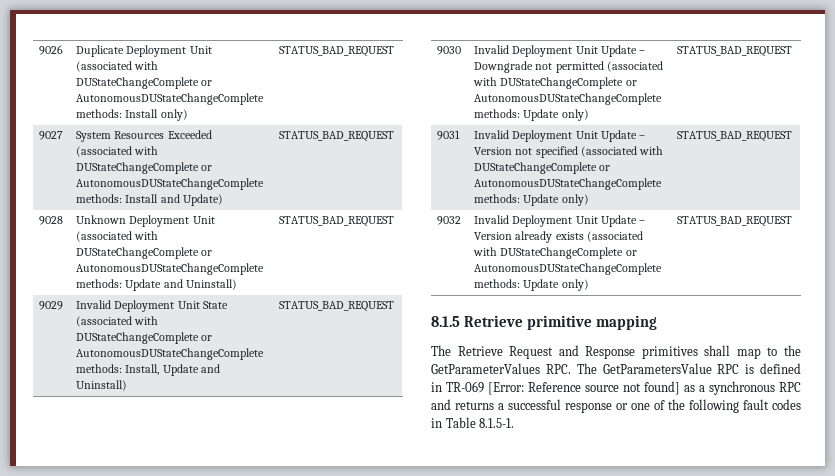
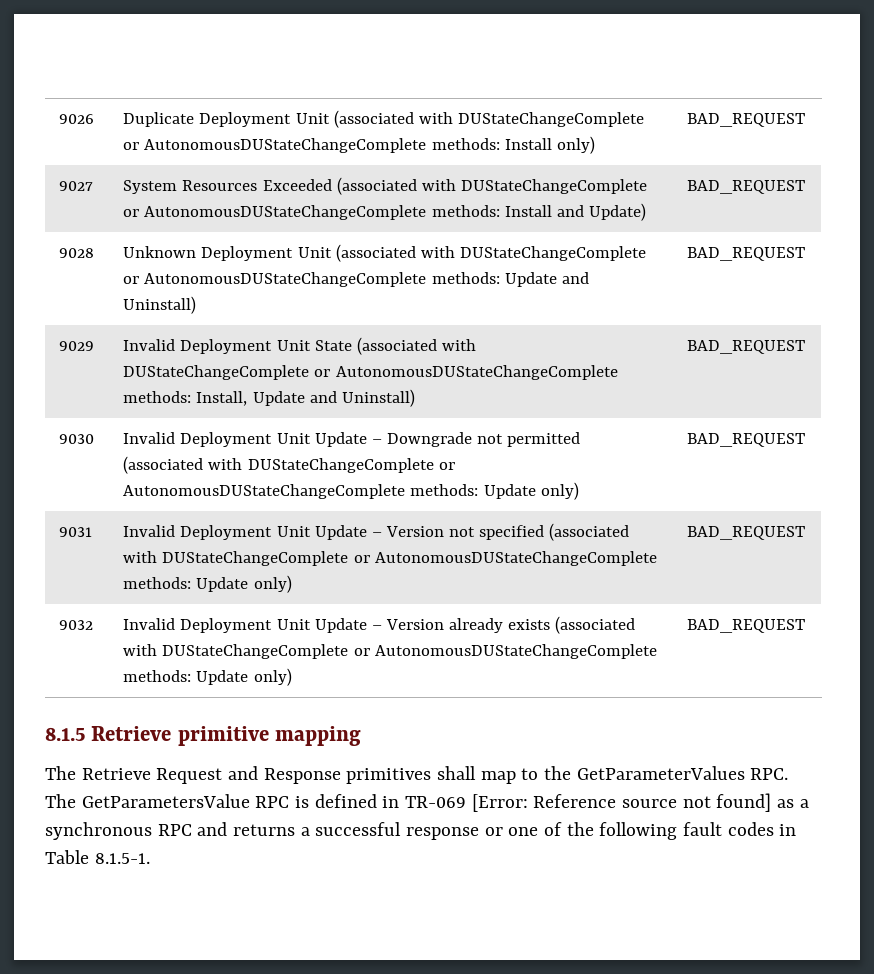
- 9026 | Duplicate Deployment Unit (associated with DUStateChangeComplete or AutonomousDUStateChangeComplete methods: Install only) | STATUS_BAD_REQUEST
+ 9026 | Duplicate Deployment Unit (associated with DUStateChangeComplete or AutonomousDUStateChangeComplete methods: Install only) | BAD_REQUEST
- 9027 | System Resources Exceeded (associated with DUStateChangeComplete or AutonomousDUStateChangeComplete methods: Install and Update) | STATUS_BAD_REQUEST
+ 9027 | System Resources Exceeded (associated with DUStateChangeComplete or AutonomousDUStateChangeComplete methods: Install and Update) | BAD_REQUEST
- 9028 | Unknown Deployment Unit (associated with DUStateChangeComplete or AutonomousDUStateChangeComplete methods: Update and Uninstall) | STATUS_BAD_REQUEST
+ 9028 | Unknown Deployment Unit (associated with DUStateChangeComplete or AutonomousDUStateChangeComplete methods: Update and Uninstall) | BAD_REQUEST
- 9029 | Invalid Deployment Unit State (associated with DUStateChangeComplete or AutonomousDUStateChangeComplete methods: Install, Update and Uninstall) | STATUS_BAD_REQUEST
+ 9029 | Invalid Deployment Unit State (associated with DUStateChangeComplete or AutonomousDUStateChangeComplete methods: Install, Update and Uninstall) | BAD_REQUEST
- 9030 | Invalid Deployment Unit Update – Downgrade not permitted (associated with DUStateChangeComplete or AutonomousDUStateChangeComplete methods: Update only) | STATUS_BAD_REQUEST
+ 9030 | Invalid Deployment Unit Update – Downgrade not permitted (associated with DUStateChangeComplete or AutonomousDUStateChangeComplete methods: Update only) | BAD_REQUEST
- 9031 | Invalid Deployment Unit Update – Version not specified (associated with DUStateChangeComplete or AutonomousDUStateChangeComplete methods: Update only) | STATUS_BAD_REQUEST
+ 9031 | Invalid Deployment Unit Update – Version not specified (associated with DUStateChangeComplete or AutonomousDUStateChangeComplete methods: Update only) | BAD_REQUEST
- 9032 | Invalid Deployment Unit Update – Version already exists (associated with DUStateChangeComplete or AutonomousDUStateChangeComplete methods: Update only) | STATUS_BAD_REQUEST
+ 9032 | Invalid Deployment Unit Update – Version already exists (associated with DUStateChangeComplete or AutonomousDUStateChangeComplete methods: Update only) | BAD_REQUEST

